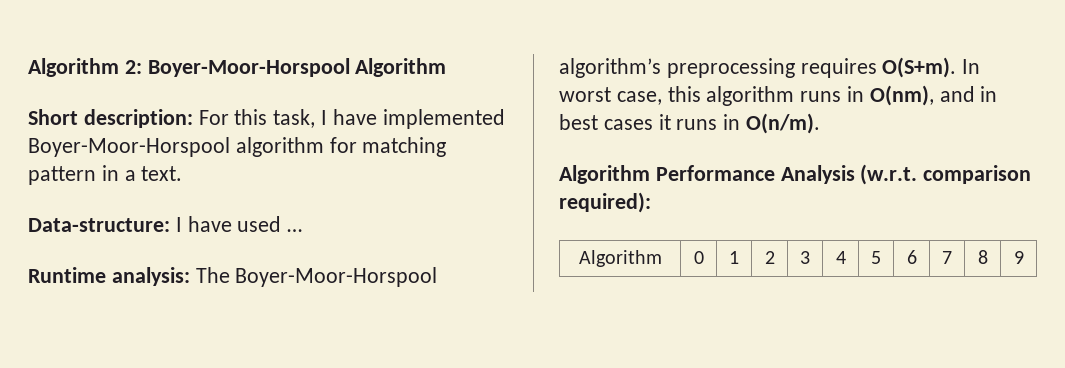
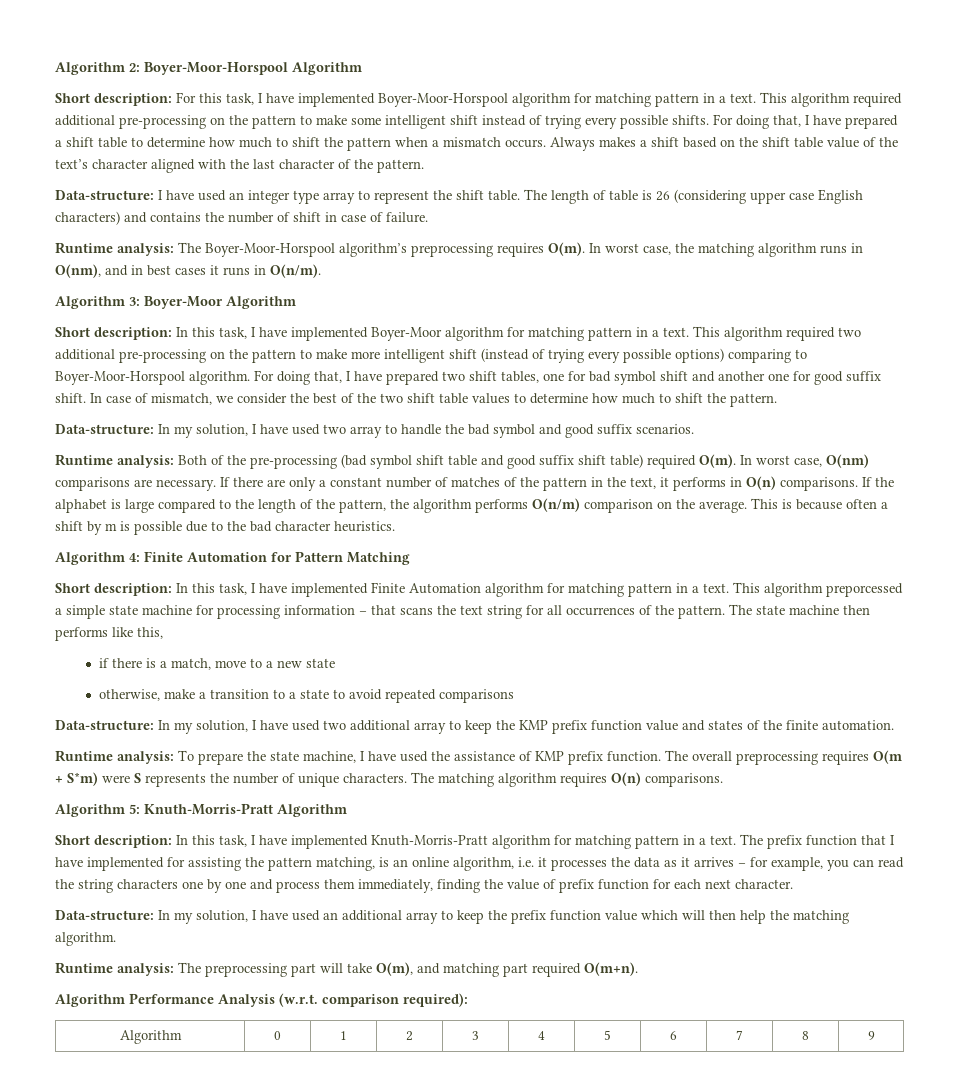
- Short description: For this task, I have implemented Boyer-Moor-Horspool algorithm for matching pattern in a text.
- Data-structure: I have used …
+ Short description: For this task, I have implemented Boyer-Moor-Horspool algorithm for matching pattern in a text. This algorithm required additional pre-processing on the pattern to make some intelligent shift instead of trying every possible shifts. For doing that, I have prepared a shift table to determine how much to shift the pattern when a mismatch occurs. Always makes a shift based on the shift table value of the text’s character aligned with the last character of the pattern.
+ Data-structure: I have used an integer type array to represent the shift table. The length of table is 26 (considering upper case English characters) and contains the number of shift in case of failure.
- Runtime analysis: The Boyer-Moor-Horspool algorithm’s preprocessing requires O(S+m). In worst case, this algorithm runs in O(nm), and in best cases it runs in O(n/m).
+ Runtime analysis: The Boyer-Moor-Horspool algorithm’s preprocessing requires O(m). In worst case, the matching algorithm runs in O(nm), and in best cases it runs in O(n/m).
+ Algorithm 3: Boyer-Moor Algorithm
+ Short description: In this task, I have implemented Boyer-Moor algorithm for matching pattern in a text. This algorithm required two additional pre-processing on the pattern to make more intelligent shift (instead of trying every possible options) comparing to Boyer-Moor-Horspool algorithm. For doing that, I have prepared two shift tables, one for bad symbol shift and another one for good suffix shift. In case of mismatch, we consider the best of the two shift table values to determine how much to shift the pattern.
+ Data-structure: In my solution, I have used two array to handle the bad symbol and good suffix scenarios.
+ Runtime analysis: Both of the pre-processing (bad symbol shift table and good suffix shift table) required O(m). In worst case, O(nm) comparisons are necessary. If there are only a constant number of matches of the pattern in the text, it performs in O(n) comparisons. If the alphabet is large compared to the length of the pattern, the algorithm performs O(n/m) comparison on the average. This is because often a shift by m is possible due to the bad character heuristics.
+ Algorithm 4: Finite Automation for Pattern Matching
+ Short description: In this task, I have implemented Finite Automation algorithm for matching pattern in a text. This algorithm preporcessed a simple state machine for processing information – that scans the text string for all occurrences of the pattern. The state machine then performs like this,
+ if there is a match, move to a new state
+ otherwise, make a transition to a state to avoid repeated comparisons
+ Data-structure: In my solution, I have used two additional array to keep the KMP prefix function value and states of the finite automation.
+ Runtime analysis: To prepare the state machine, I have used the assistance of KMP prefix function. The overall preprocessing requires O(m + S*m) were S represents the number of unique characters. The matching algorithm requires O(n) comparisons.
+ Algorithm 5: Knuth-Morris-Pratt Algorithm
+ Short description: In this task, I have implemented Knuth-Morris-Pratt algorithm for matching pattern in a text. The prefix function that I have implemented for assisting the pattern matching, is an online algorithm, i.e. it processes the data as it arrives – for example, you can read the string characters one by one and process them immediately, finding the value of prefix function for each next character.
+ Data-structure: In my solution, I have used an additional array to keep the prefix function value which will then help the matching algorithm.
+ Runtime analysis: The preprocessing part will take O(m), and matching part required O(m+n).

